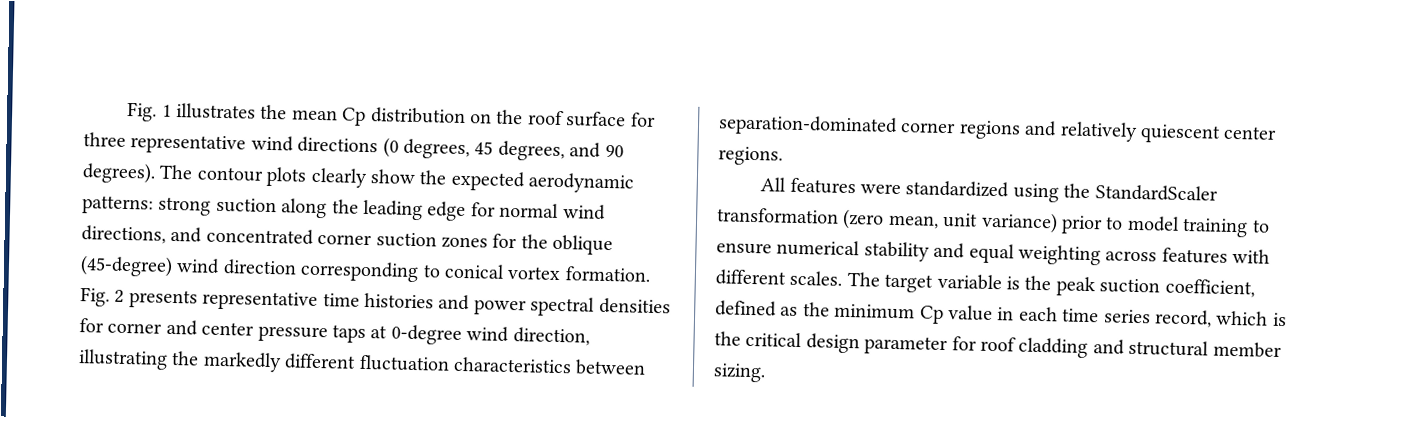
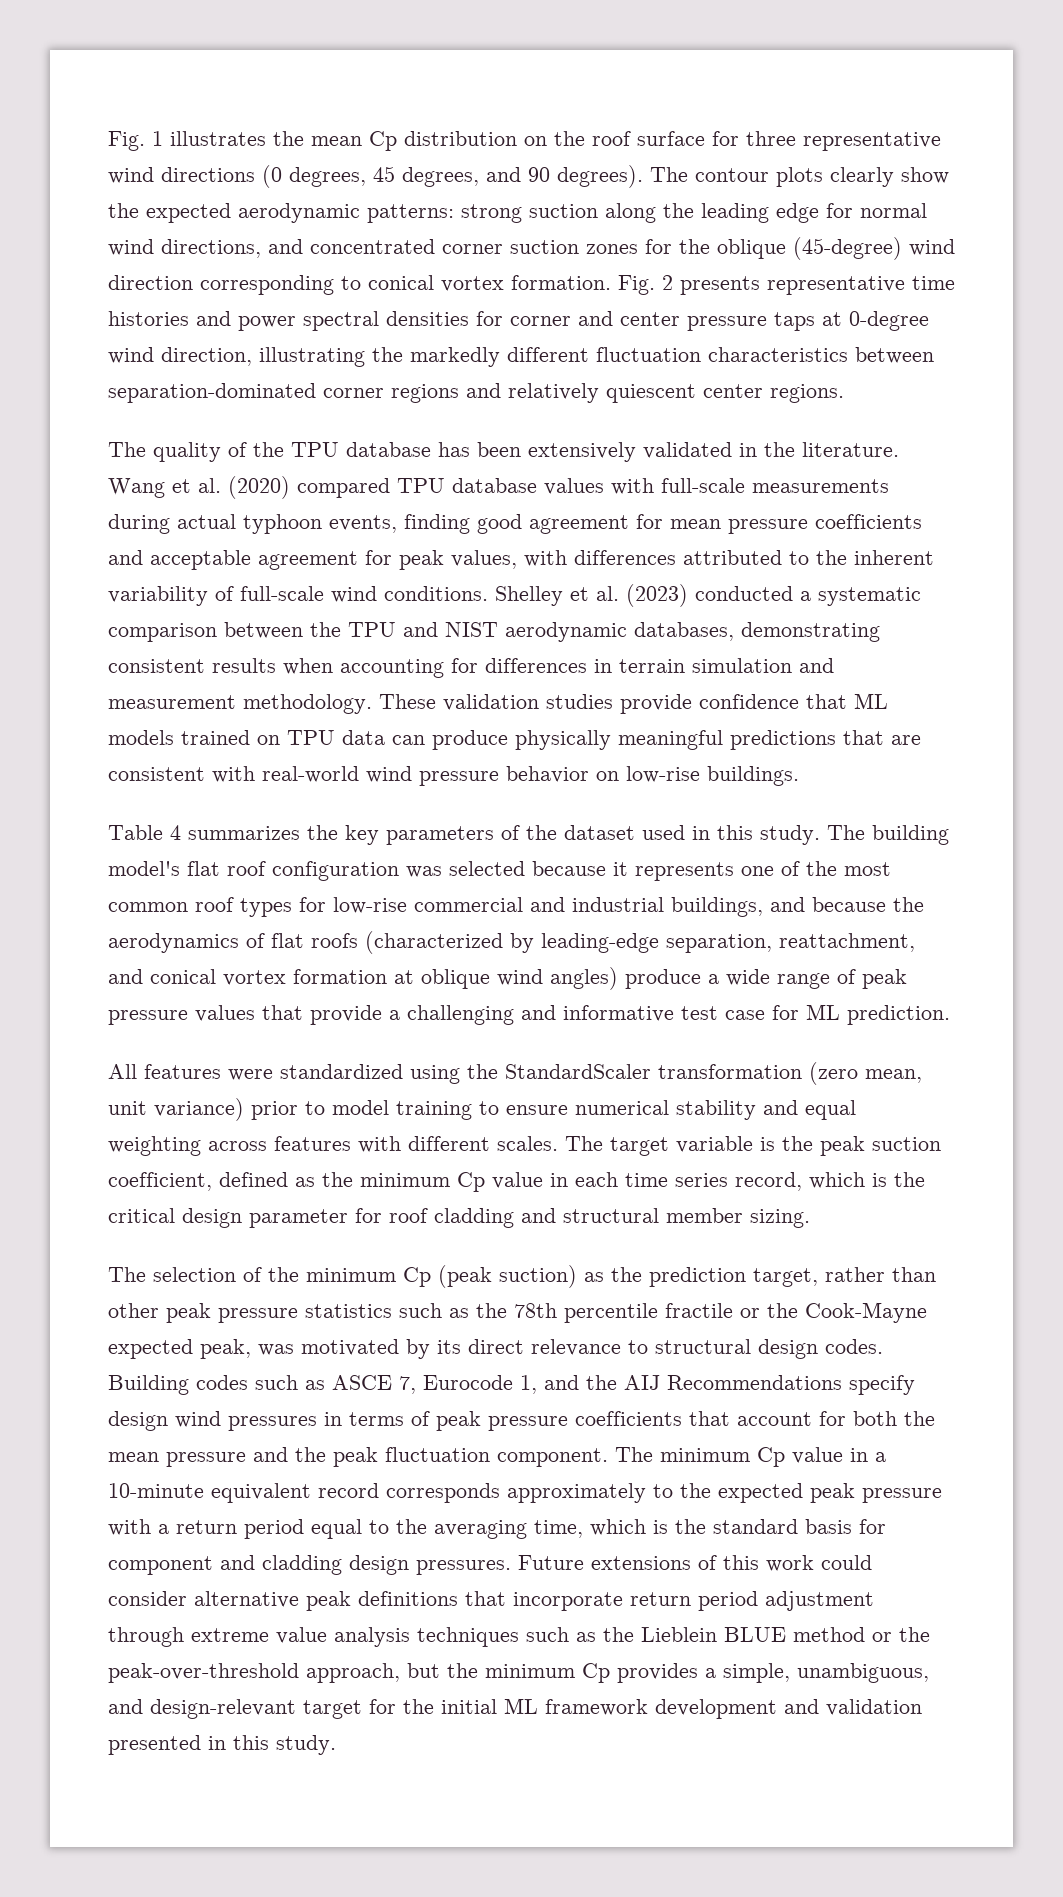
+ The quality of the TPU database has been extensively validated in the literature. Wang et al. (2020) compared TPU database values with full-scale measurements during actual typhoon events, finding good agreement for mean pressure coefficients and acceptable agreement for peak values, with differences attributed to the inherent variability of full-scale wind conditions. Shelley et al. (2023) conducted a systematic comparison between the TPU and NIST aerodynamic databases, demonstrating consistent results when accounting for differences in terrain simulation and measurement methodology. These validation studies provide confidence that ML models trained on TPU data can produce physically meaningful predictions that are consistent with real-world wind pressure behavior on low-rise buildings.
+ Table 4 summarizes the key parameters of the dataset used in this study. The building model's flat roof configuration was selected because it represents one of the most common roof types for low-rise commercial and industrial buildings, and because the aerodynamics of flat roofs (characterized by leading-edge separation, reattachment, and conical vortex formation at oblique wind angles) produce a wide range of peak pressure values that provide a challenging and informative test case for ML prediction.
+ The selection of the minimum Cp (peak suction) as the prediction target, rather than other peak pressure statistics such as the 78th percentile fractile or the Cook-Mayne expected peak, was motivated by its direct relevance to structural design codes. Building codes such as ASCE 7, Eurocode 1, and the AIJ Recommendations specify design wind pressures in terms of peak pressure coefficients that account for both the mean pressure and the peak fluctuation component. The minimum Cp value in a 10-minute equivalent record corresponds approximately to the expected peak pressure with a return period equal to the averaging time, which is the standard basis for component and cladding design pressures. Future extensions of this work could consider alternative peak definitions that incorporate return period adjustment through extreme value analysis techniques such as the Lieblein BLUE method or the peak-over-threshold approach, but the minimum Cp provides a simple, unambiguous, and design-relevant target for the initial ML framework development and validation presented in this study.

